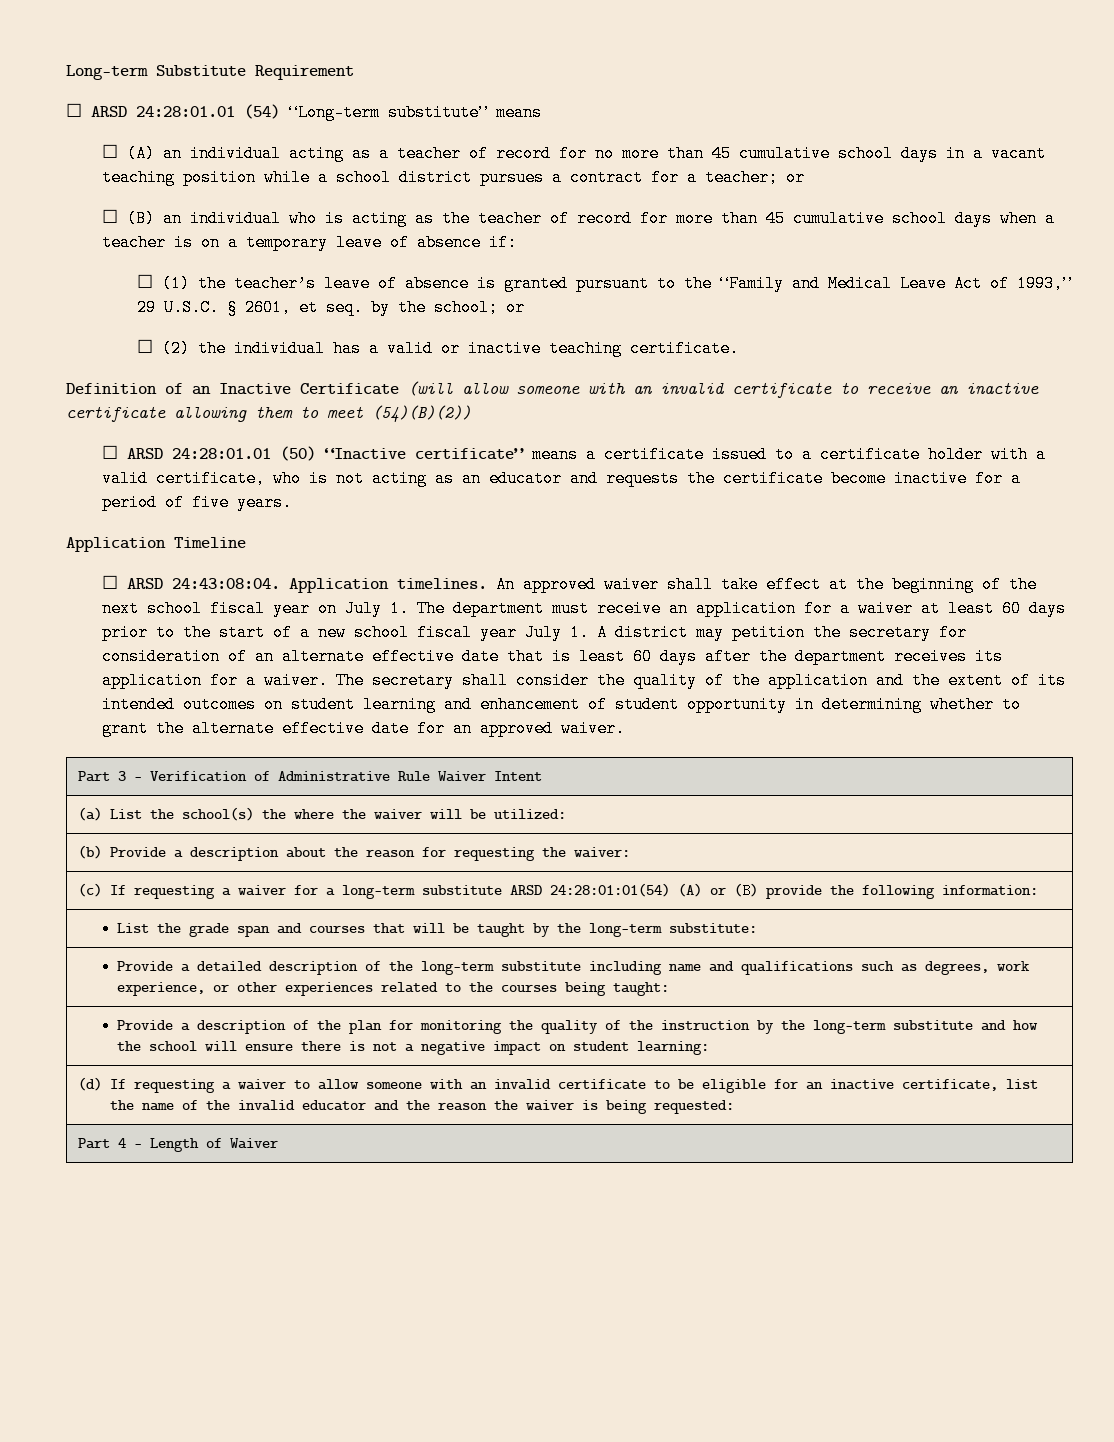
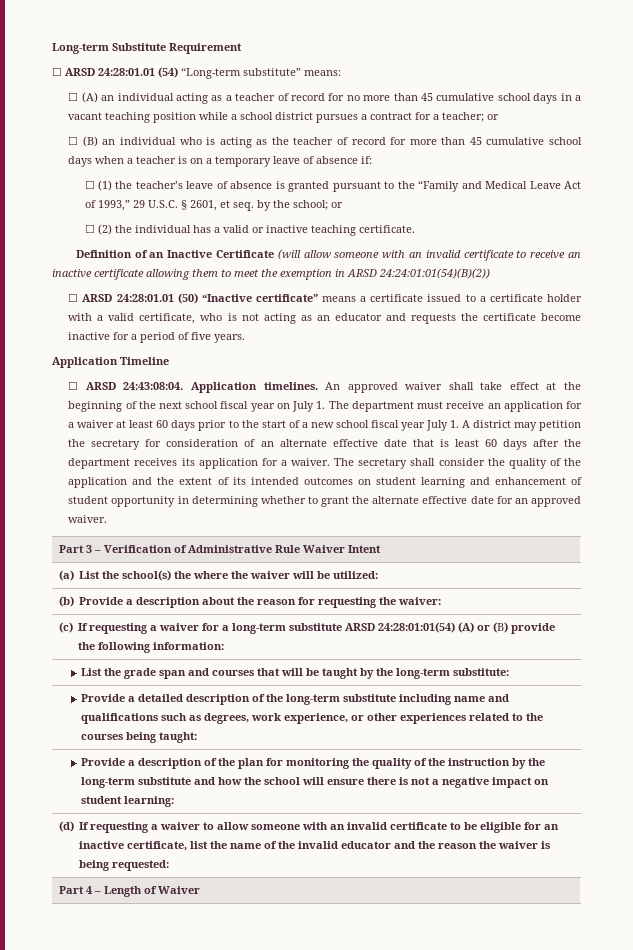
- ☐ ARSD 24:28:01.01 (54) “Long-term substitute” means
+ ☐ ARSD 24:28:01.01 (54) “Long-term substitute” means:
- Definition of an Inactive Certificate (will allow someone with an invalid certificate to receive an inactive certificate allowing them to meet (54)(B)(2))
+ Definition of an Inactive Certificate (will allow someone with an invalid certificate to receive an inactive certificate allowing them to meet the exemption in ARSD 24:24:01:01(54)(B)(2))

